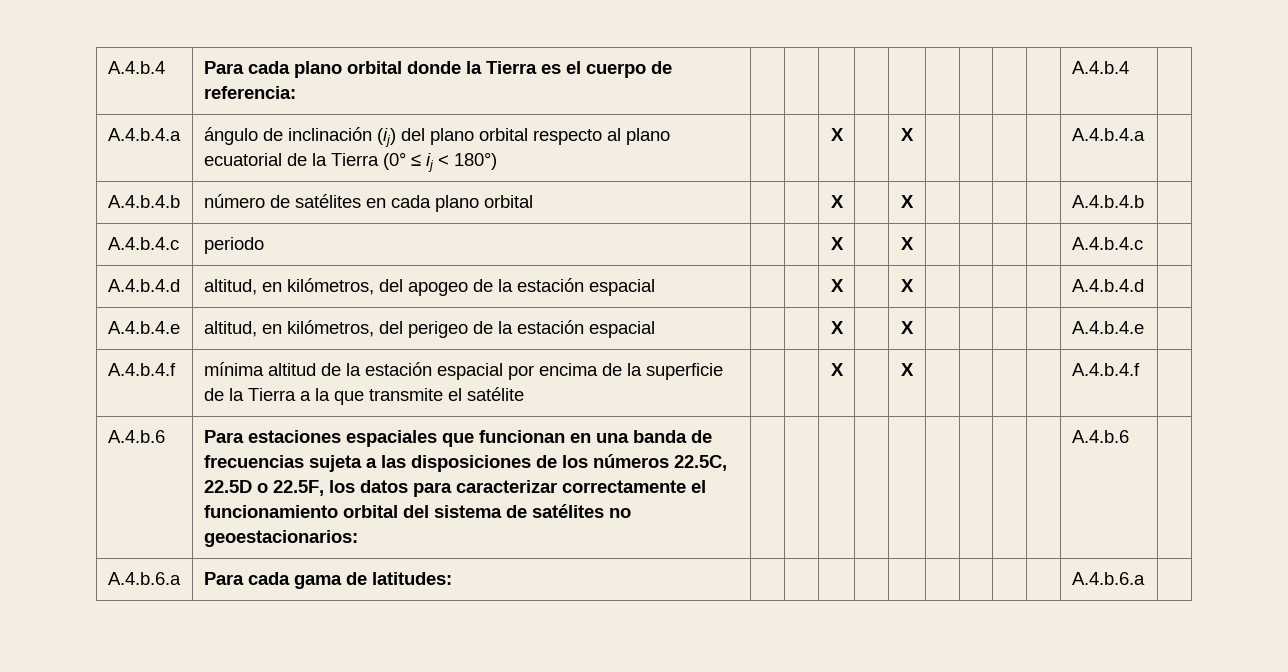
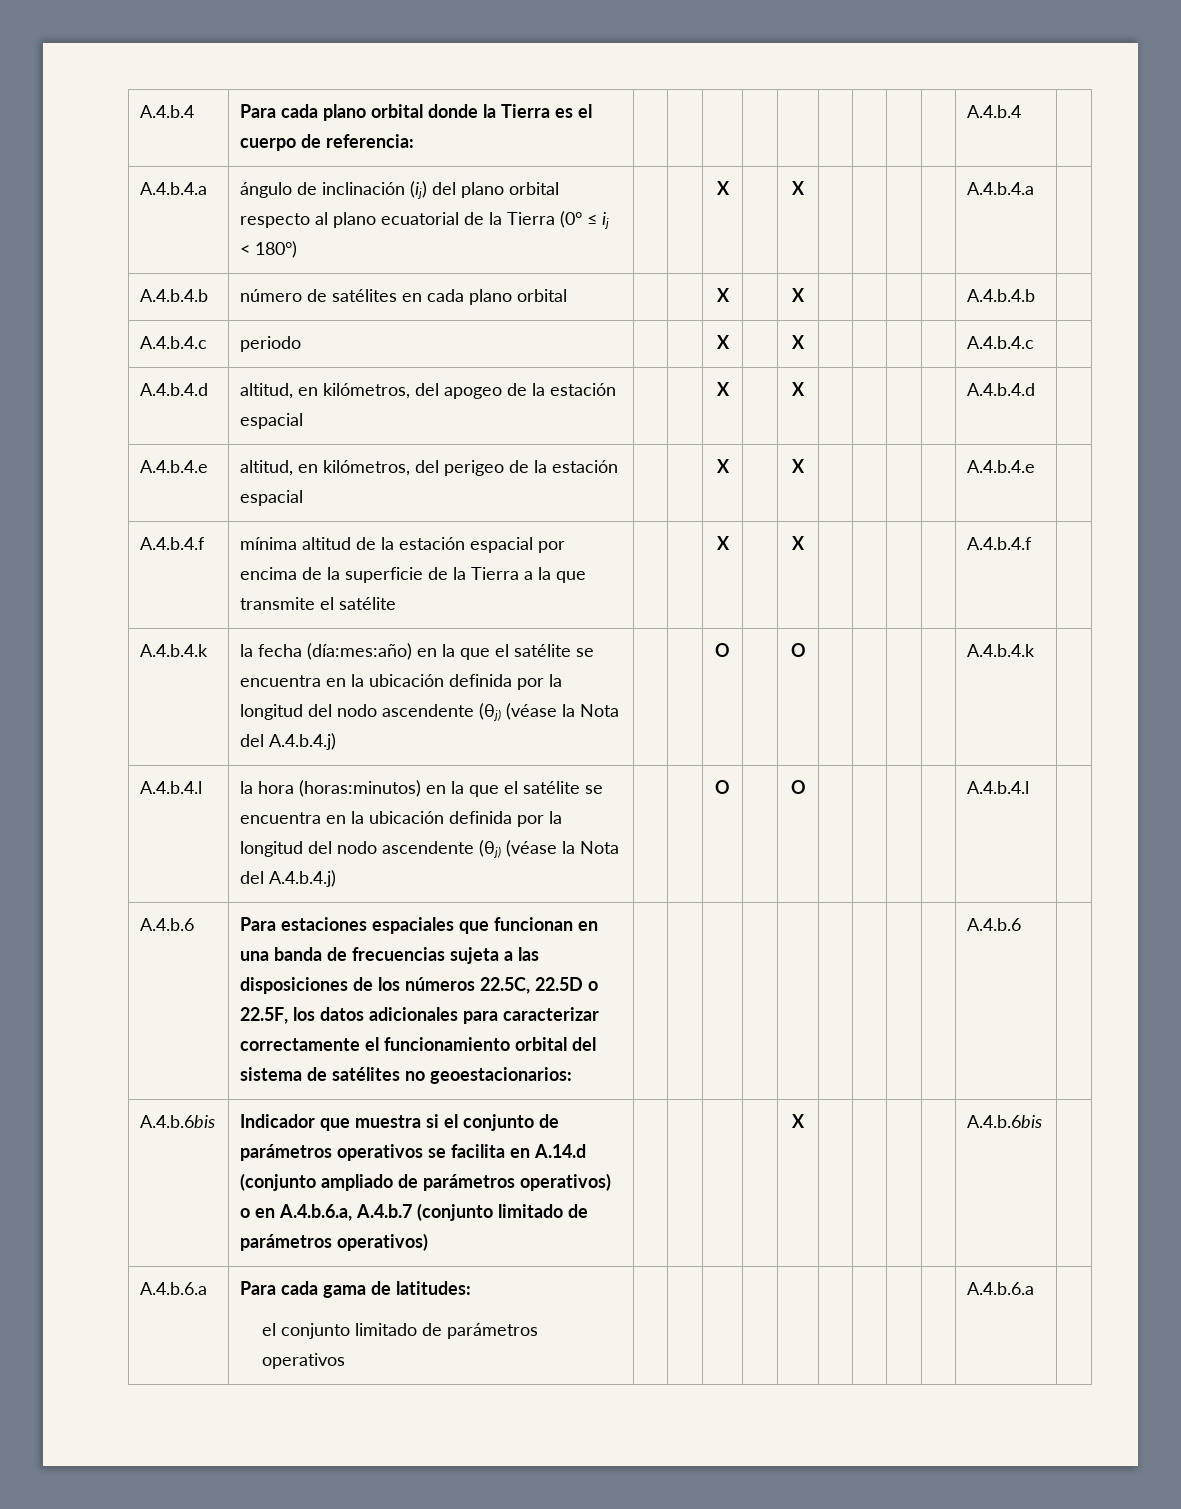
+ A.4.b.4.k | la fecha (día:mes:año) en la que el satélite se encuentra en la ubicación definida por la longitud del nodo ascendente (θj) (véase la Nota del A.4.b.4.j) | | | O | | O | | | | | A.4.b.4.k |
+ A.4.b.4.l | la hora (horas:minutos) en la que el satélite se encuentra en la ubicación definida por la longitud del nodo ascendente (θj) (véase la Nota del A.4.b.4.j) | | | O | | O | | | | | A.4.b.4.l |
- A.4.b.6 | Para estaciones espaciales que funcionan en una banda de frecuencias sujeta a las disposiciones de los números 22.5C, 22.5D o 22.5F, los datos para caracterizar correctamente el funcionamiento orbital del sistema de satélites no geoestacionarios: | | | | | | | | | | A.4.b.6 |
+ A.4.b.6 | Para estaciones espaciales que funcionan en una banda de frecuencias sujeta a las disposiciones de los números 22.5C, 22.5D o 22.5F, los datos adicionales para caracterizar correctamente el funcionamiento orbital del sistema de satélites no geoestacionarios: | | | | | | | | | | A.4.b.6 |
+ A.4.b.6bis | Indicador que muestra si el conjunto de parámetros operativos se facilita en A.14.d (conjunto ampliado de parámetros operativos) o en A.4.b.6.a, A.4.b.7 (conjunto limitado de parámetros operativos) | | | | | X | | | | | A.4.b.6bis |
- A.4.b.6.a | Para cada gama de latitudes: | | | | | | | | | | A.4.b.6.a |
+ A.4.b.6.a | Para cada gama de latitudes:
+ el conjunto limitado de parámetros operativos | | | | | | | | | | A.4.b.6.a |

